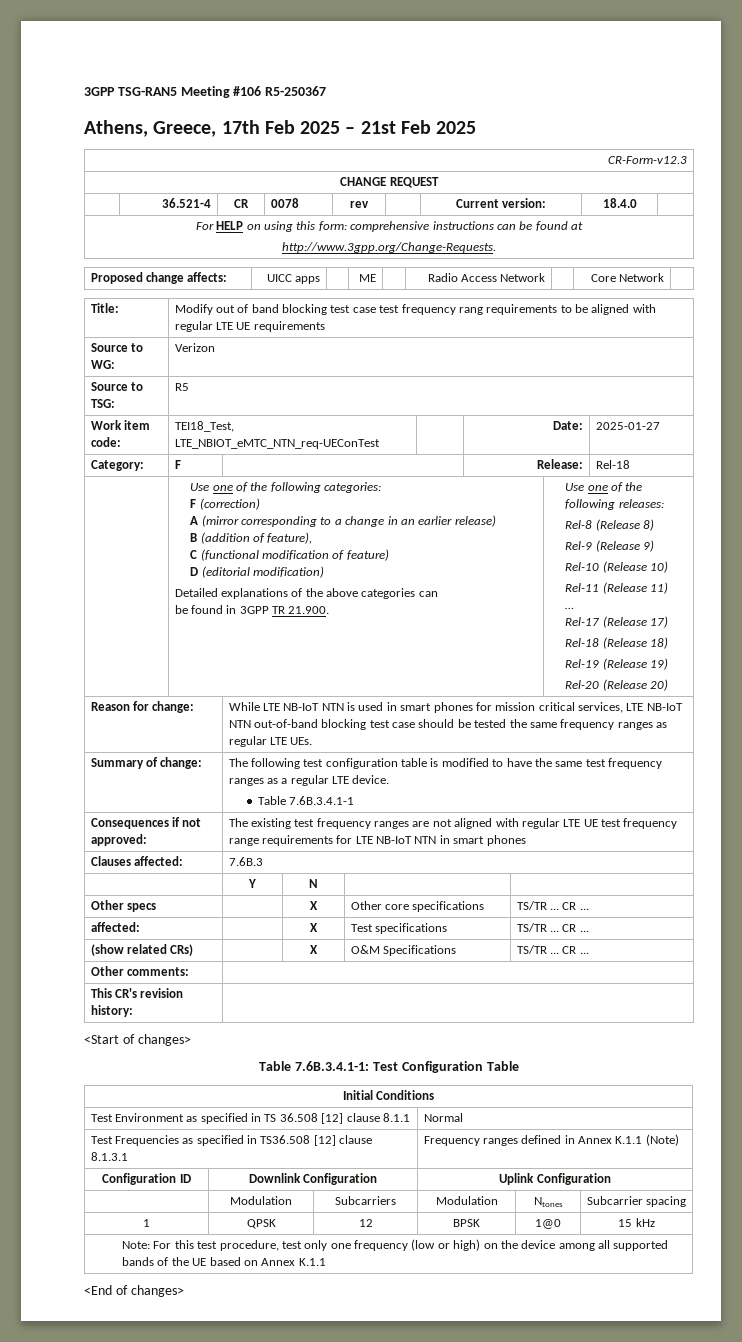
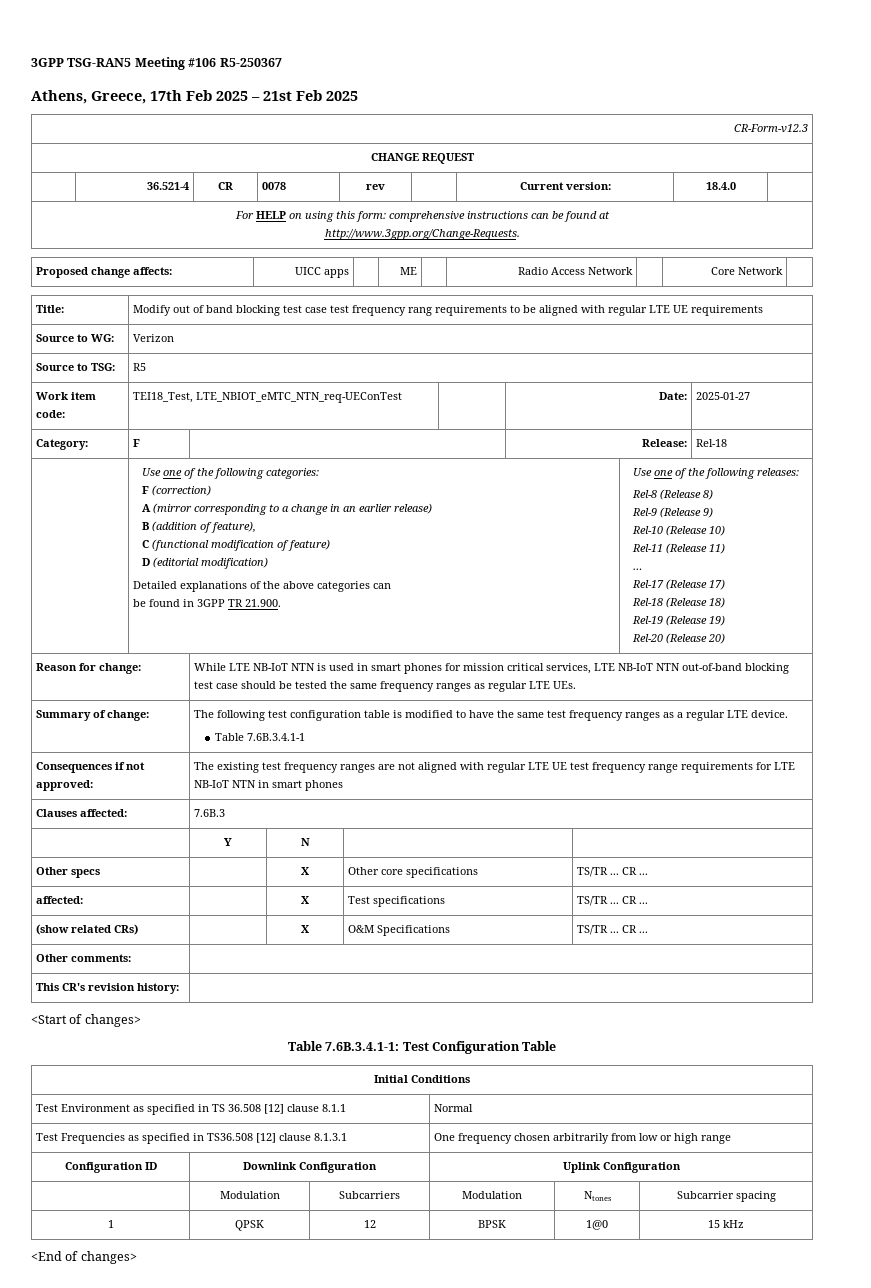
- Test Frequencies as specified in TS36.508 [12] clause 8.1.3.1 | Frequency ranges defined in Annex K.1.1 (Note)
+ Test Frequencies as specified in TS36.508 [12] clause 8.1.3.1 | One frequency chosen arbitrarily from low or high range
- Note: For this test procedure, test only one frequency (low or high) on the device among all supported bands of the UE based on Annex K.1.1

